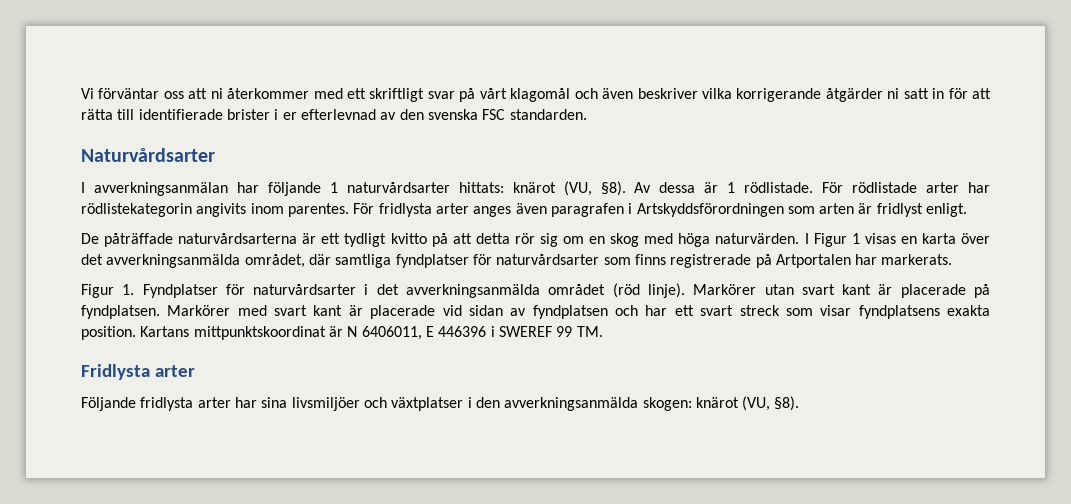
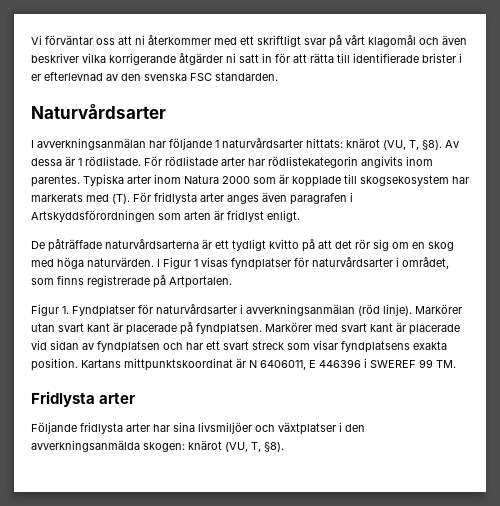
- I avverkningsanmälan har följande 1 naturvårdsarter hittats: knärot (VU, §8).
+ I avverkningsanmälan har följande 1 naturvårdsarter hittats: knärot (VU, T, §8).
- För fridlysta arter anges även paragrafen i Artskyddsförordningen som arten är fridlyst enligt.
+ Typiska arter inom Natura 2000 som är kopplade till skogsekosystem har markerats med (T). För fridlysta arter anges även paragrafen i Artskyddsförordningen som arten är fridlyst enligt.
- De påträffade naturvårdsarterna är ett tydligt kvitto på att detta rör sig om en skog med höga naturvärden.
+ De påträffade naturvårdsarterna är ett tydligt kvitto på att det rör sig om en skog med höga naturvärden.
- I Figur 1 visas en karta över det avverkningsanmälda området, där samtliga fyndplatser för naturvårdsarter som finns registrerade på Artportalen har markerats.
+ I Figur 1 visas fyndplatser för naturvårdsarter i området, som finns registrerade på Artportalen.
- Figur 1. Fyndplatser för naturvårdsarter i det avverkningsanmälda området (röd linje).
+ Figur 1. Fyndplatser för naturvårdsarter i avverkningsanmälan (röd linje).
- Följande fridlysta arter har sina livsmiljöer och växtplatser i den avverkningsanmälda skogen: knärot (VU, §8).
+ Följande fridlysta arter har sina livsmiljöer och växtplatser i den avverkningsanmälda skogen: knärot (VU, T, §8).

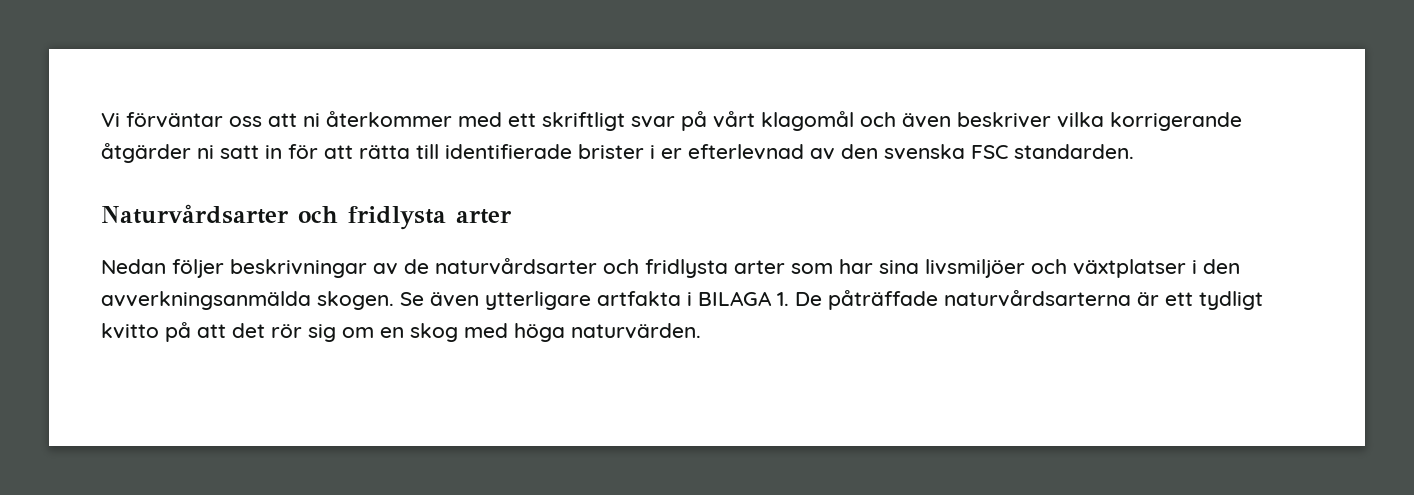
- Naturvårdsarter
- I avverkningsanmälan har följande 1 naturvårdsarter hittats: knärot (VU, T, §8). Av dessa är 1 rödlistade. För rödlistade arter har rödlistekategorin angivits inom parentes. Typiska arter inom Natura 2000 som är kopplade till skogsekosystem har markerats med (T). För fridlysta arter anges även paragrafen i Artskyddsförordningen som arten är fridlyst enligt.
- De påträffade naturvårdsarterna är ett tydligt kvitto på att det rör sig om en skog med höga naturvärden. I Figur 1 visas fyndplatser för naturvårdsarter i området, som finns registrerade på Artportalen.
- Figur 1. Fyndplatser för naturvårdsarter i avverkningsanmälan (röd linje). Markörer utan svart kant är placerade på fyndplatsen. Markörer med svart kant är placerade vid sidan av fyndplatsen och har ett svart streck som visar fyndplatsens exakta position. Kartans mittpunktskoordinat är N 6406011, E 446396 i SWEREF 99 TM.
- Fridlysta arter
- Följande fridlysta arter har sina livsmiljöer och växtplatser i den avverkningsanmälda skogen: knärot (VU, T, §8).
+ Naturvårdsarter och fridlysta arter
+ Nedan följer beskrivningar av de naturvårdsarter och fridlysta arter som har sina livsmiljöer och växtplatser i den avverkningsanmälda skogen. Se även ytterligare artfakta i BILAGA 1. De påträffade naturvårdsarterna är ett tydligt kvitto på att det rör sig om en skog med höga naturvärden.

